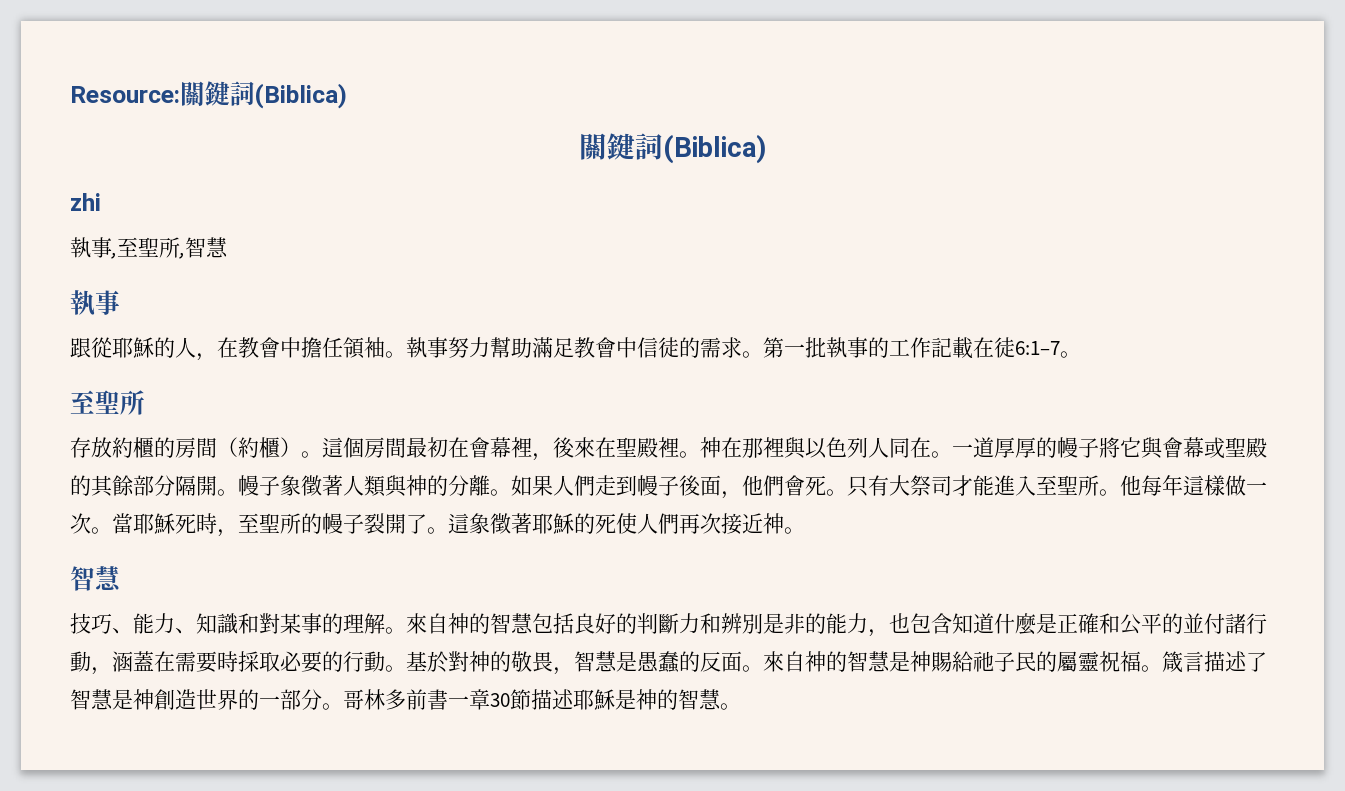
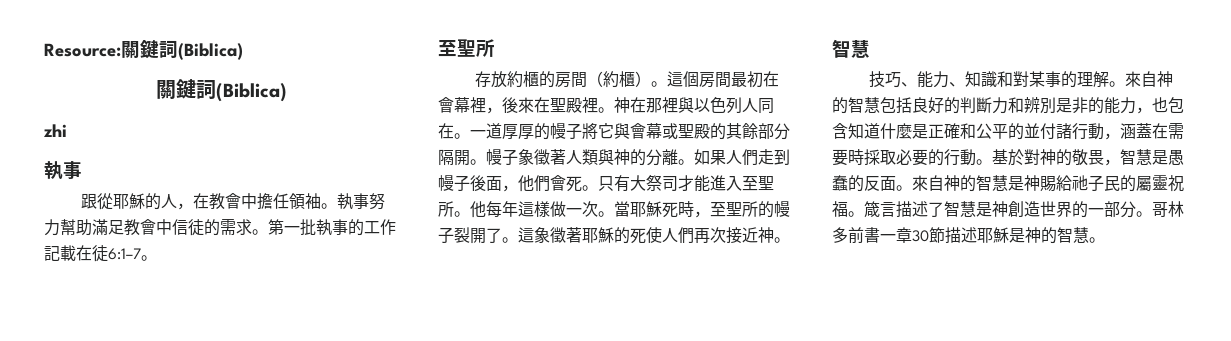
- 執事,至聖所,智慧

